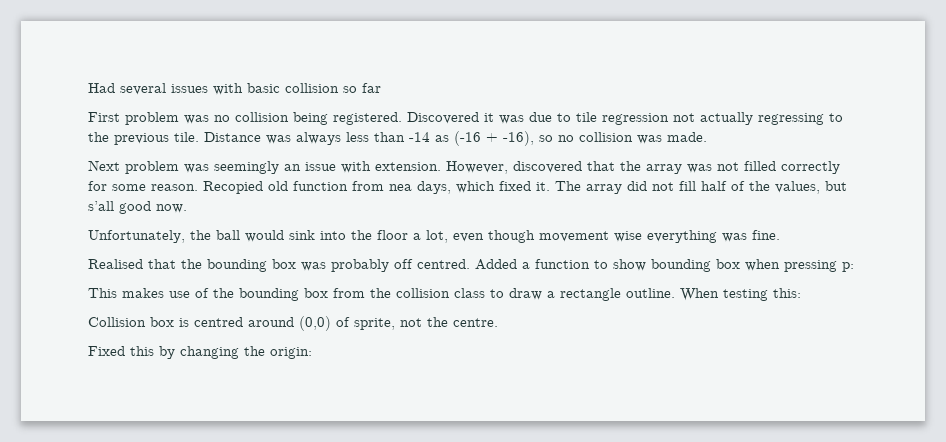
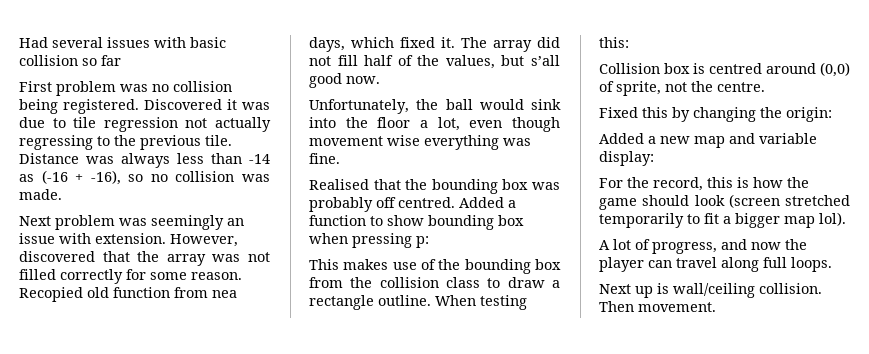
+ Added a new map and variable display:
+ For the record, this is how the game should look (screen stretched temporarily to fit a bigger map lol).
+ A lot of progress, and now the player can travel along full loops.
+ Next up is wall/ceiling collision. Then movement.

